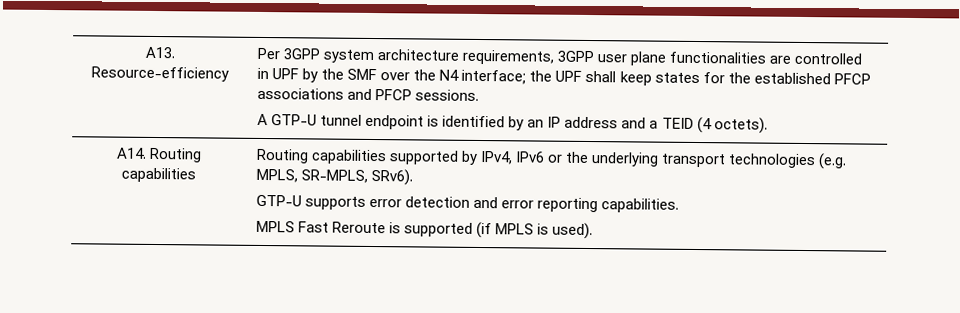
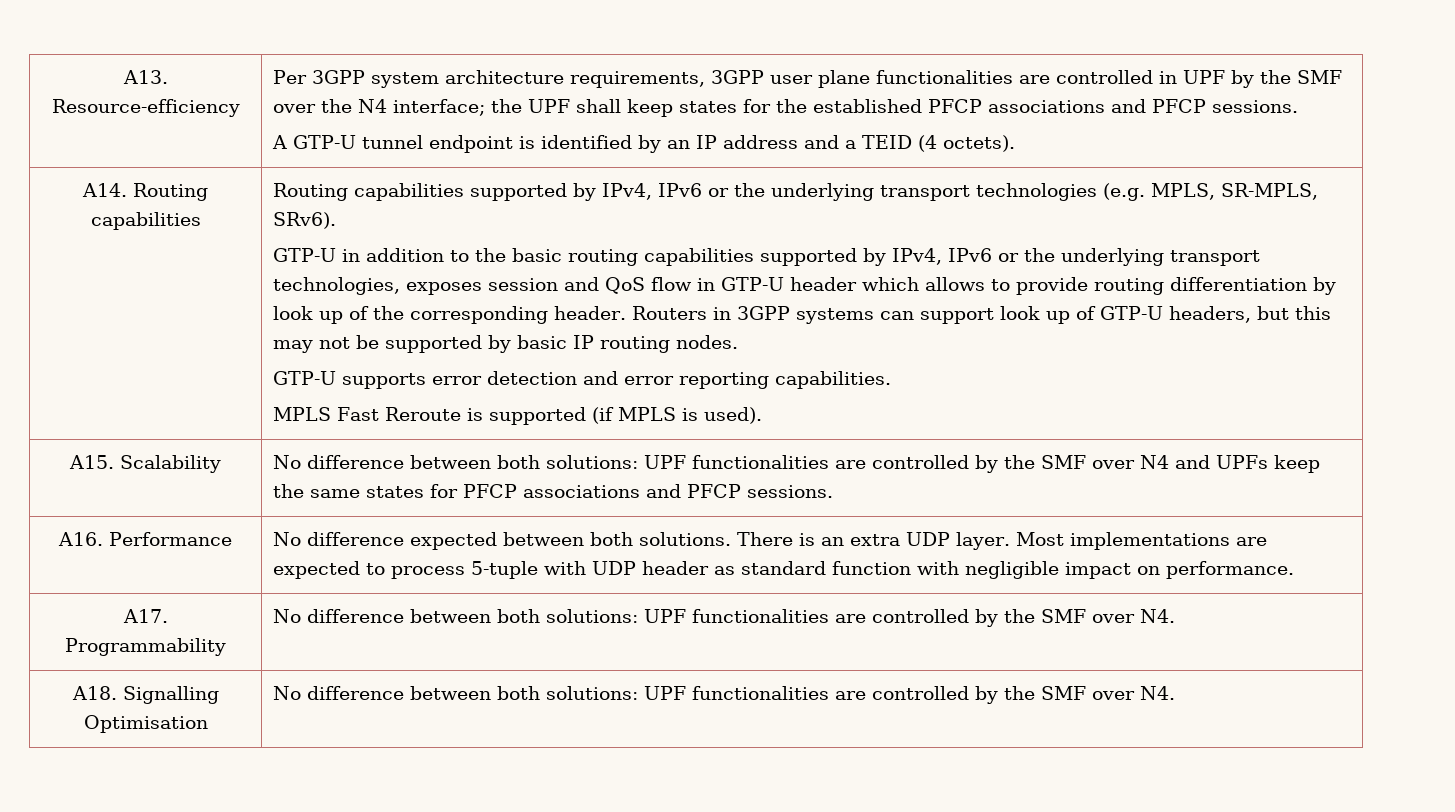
+ GTP-U in addition to the basic routing capabilities supported by IPv4, IPv6 or the underlying transport technologies, exposes session and QoS flow in GTP-U header which allows to provide routing differentiation by look up of the corresponding header. Routers in 3GPP systems can support look up of GTP-U headers, but this may not be supported by basic IP routing nodes.
+ A15. Scalability | No difference between both solutions: UPF functionalities are controlled by the SMF over N4 and UPFs keep the same states for PFCP associations and PFCP sessions.
+ A16. Performance | No difference expected between both solutions. There is an extra UDP layer. Most implementations are expected to process 5-tuple with UDP header as standard function with negligible impact on performance.
+ A17. Programmability | No difference between both solutions: UPF functionalities are controlled by the SMF over N4.
+ A18. Signalling Optimisation | No difference between both solutions: UPF functionalities are controlled by the SMF over N4.

